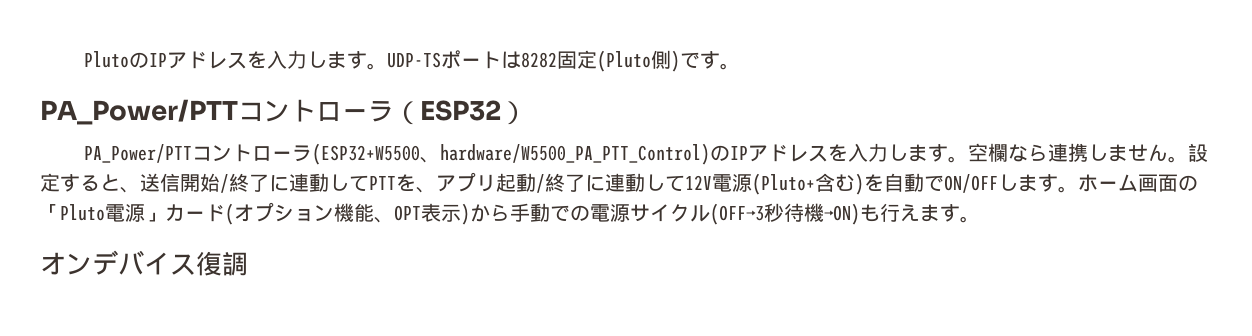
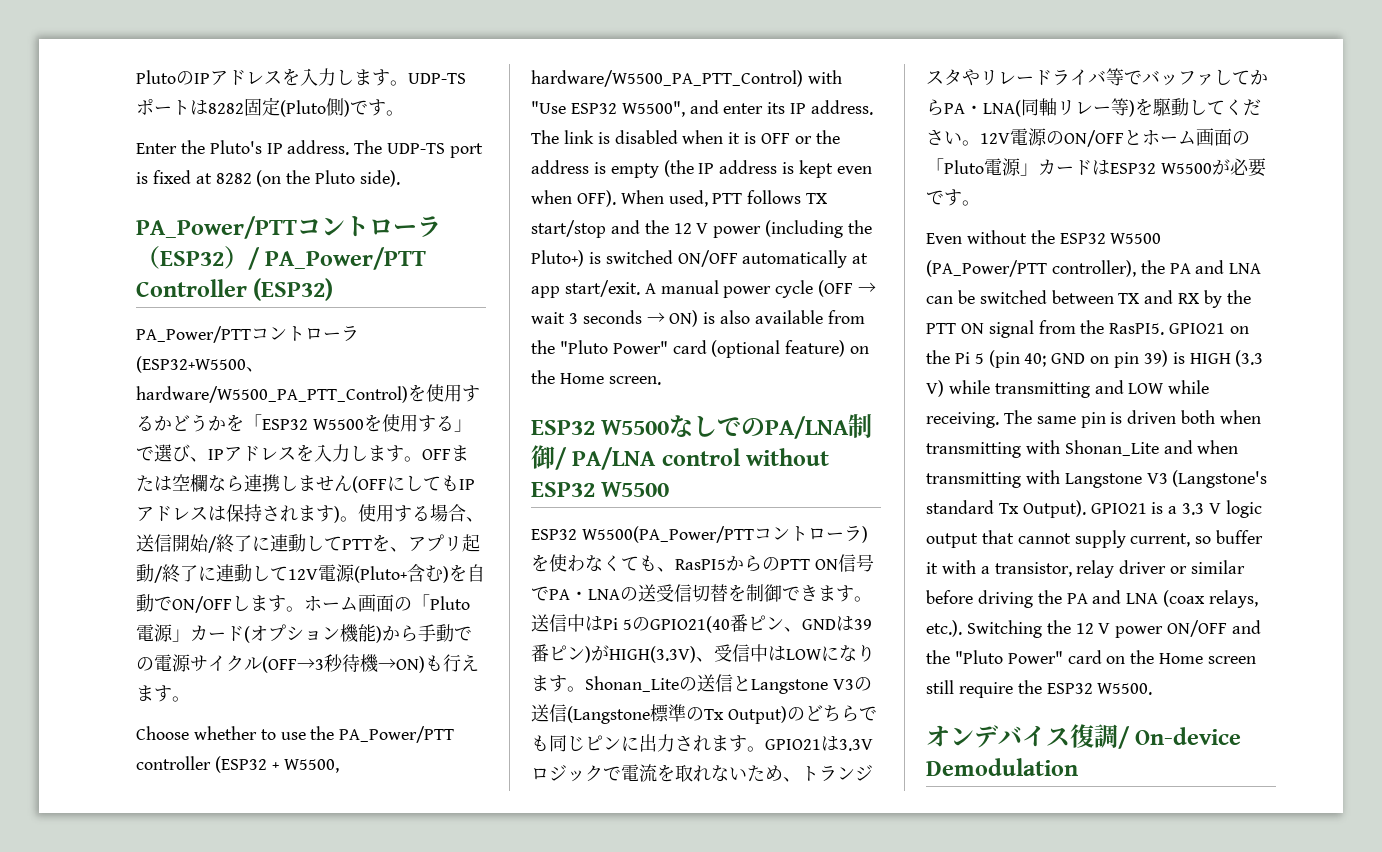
+ Enter the Pluto's IP address. The UDP-TS port is fixed at 8282 (on the Pluto side).
- PA_Power/PTTコントローラ（ESP32）
+ PA_Power/PTTコントローラ（ESP32）/ PA_Power/PTT Controller (ESP32)
- PA_Power/PTTコントローラ(ESP32+W5500、hardware/W5500_PA_PTT_Control)のIPアドレスを入力します。空欄なら連携しません。設定すると、送信開始/終了に連動してPTTを、アプリ起動/終了に連動して12V電源(Pluto+含む)を自動でON/OFFします。
+ PA_Power/PTTコントローラ(ESP32+W5500、hardware/W5500_PA_PTT_Control)を使用するかどうかを「ESP32 W5500を使用する」で選び、IPアドレスを入力します。OFFまたは空欄なら連携しません(OFFにしてもIPアドレスは保持されます)。使用する場合、送信開始/終了に連動してPTTを、アプリ起動/終了に連動して12V電源(Pluto+含む)を自動でON/OFFします。
- ホーム画面の「Pluto電源」カード(オプション機能、OPT表示)から手動での電源サイクル(OFF→3秒待機→ON)も行えます。
+ ホーム画面の「Pluto電源」カード(オプション機能)から手動での電源サイクル(OFF→3秒待機→ON)も行えます。
+ Choose whether to use the PA_Power/PTT controller (ESP32 + W5500, hardware/W5500_PA_PTT_Control) with "Use ESP32 W5500", and enter its IP address. The link is disabled when it is OFF or the address is empty (the IP address is kept even when OFF). When used, PTT follows TX start/stop and the 12 V power (including the Pluto+) is switched ON/OFF automatically at app start/exit. A manual power cycle (OFF → wait 3 seconds → ON) is also available from the "Pluto Power" card (optional feature) on the Home screen.
+ ESP32 W5500なしでのPA/LNA制御/ PA/LNA control without ESP32 W5500
+ ESP32 W5500(PA_Power/PTTコントローラ)を使わなくても、RasPI5からのPTT ON信号でPA・LNAの送受信切替を制御できます。送信中はPi 5のGPIO21(40番ピン、GNDは39番ピン)がHIGH(3.3V)、受信中はLOWになります。Shonan_Liteの送信とLangstone V3の送信(Langstone標準のTx Output)のどちらでも同じピンに出力されます。GPIO21は3.3Vロジックで電流を取れないため、トランジスタやリレードライバ等でバッファしてからPA・LNA(同軸リレー等)を駆動してください。12V電源のON/OFFとホーム画面の「Pluto電源」カードはESP32 W5500が必要です。
+ Even without the ESP32 W5500 (PA_Power/PTT controller), the PA and LNA can be switched between TX and RX by the PTT ON signal from the RasPI5. GPIO21 on the Pi 5 (pin 40; GND on pin 39) is HIGH (3.3 V) while transmitting and LOW while receiving. The same pin is driven both when transmitting with Shonan_Lite and when transmitting with Langstone V3 (Langstone's standard Tx Output). GPIO21 is a 3.3 V logic output that cannot supply current, so buffer it with a transistor, relay driver or similar before driving the PA and LNA (coax relays, etc.). Switching the 12 V power ON/OFF and the "Pluto Power" card on the Home screen still require the ESP32 W5500.
- オンデバイス復調
+ オンデバイス復調/ On-device Demodulation

